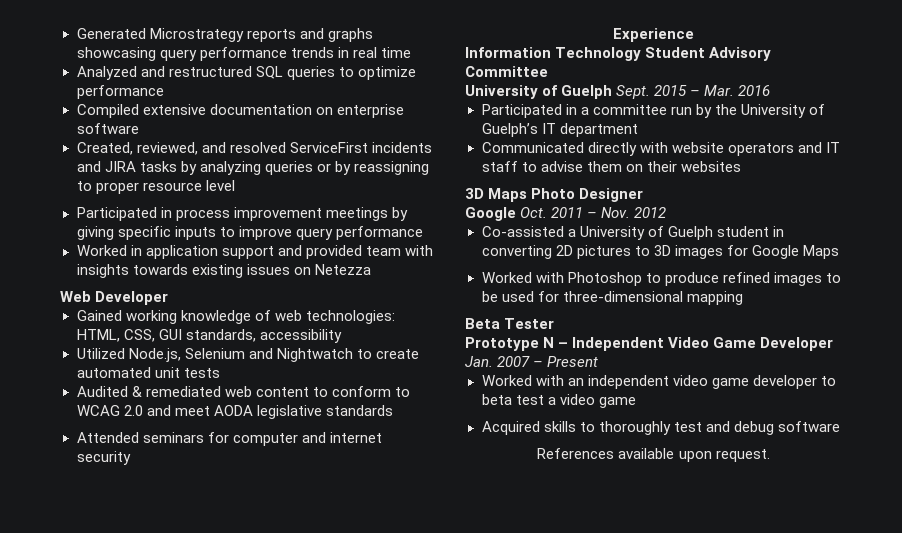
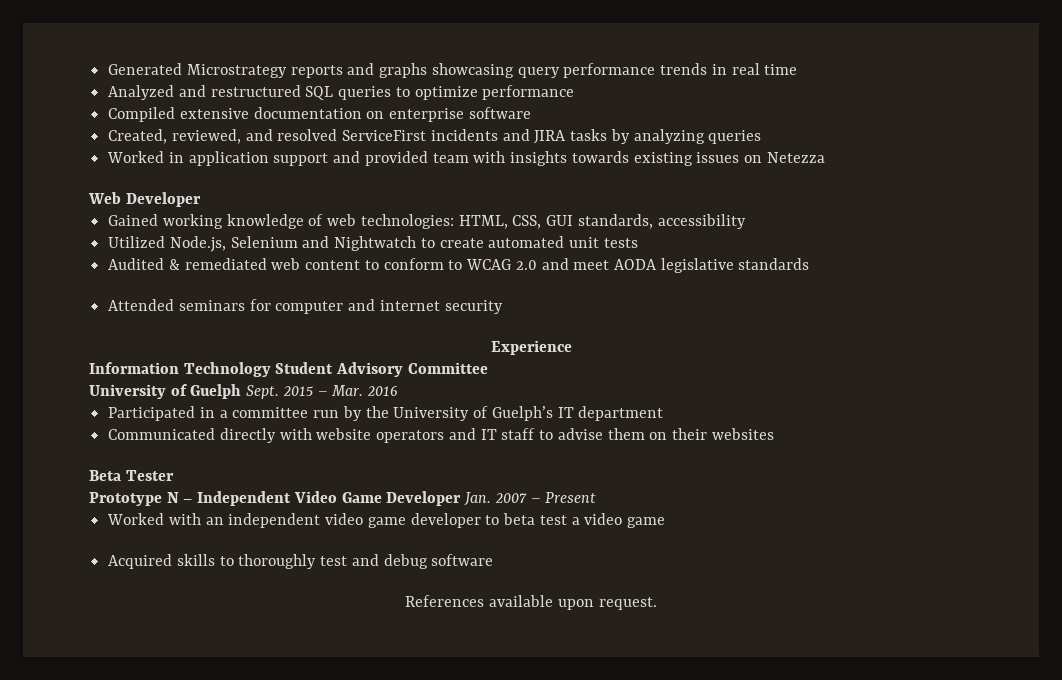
- Created, reviewed, and resolved ServiceFirst incidents and JIRA tasks by analyzing queries or by reassigning to proper resource level
- Participated in process improvement meetings by giving specific inputs to improve query performance
+ Created, reviewed, and resolved ServiceFirst incidents and JIRA tasks by analyzing queries
- 3D Maps Photo Designer
- Google Oct. 2011 – Nov. 2012
- Co-assisted a University of Guelph student in converting 2D pictures to 3D images for Google Maps
- Worked with Photoshop to produce refined images to be used for three-dimensional mapping

